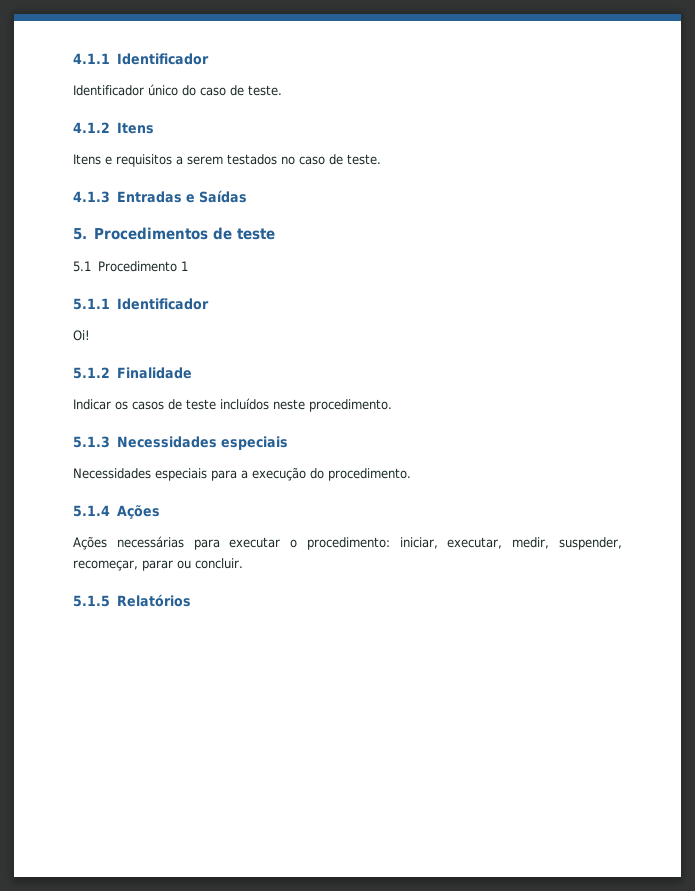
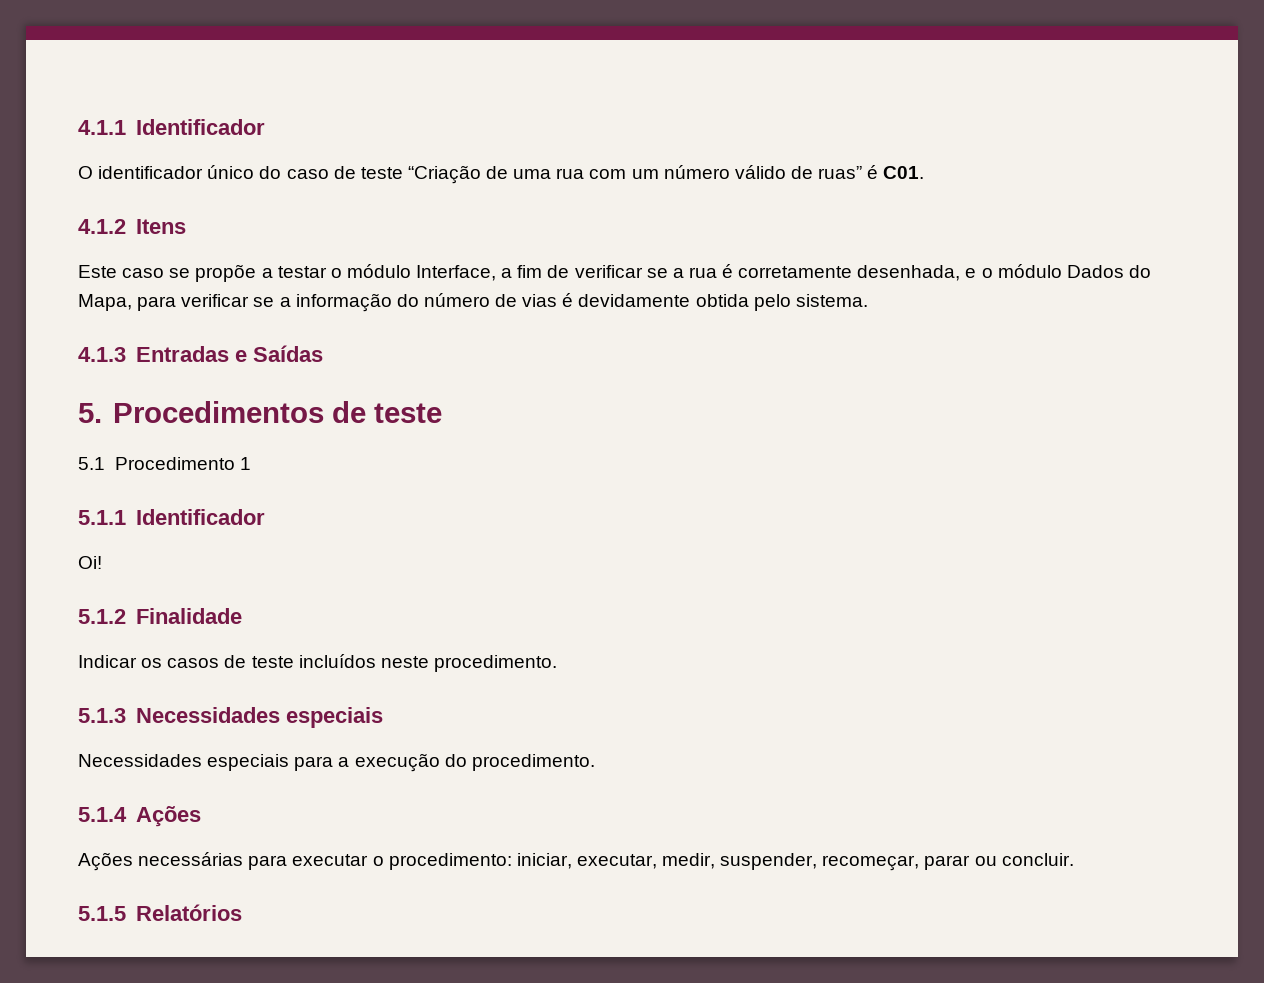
- Identificador único do caso de teste.
+ O identificador único do caso de teste “Criação de uma rua com um número válido de ruas” é C01.
  4.1.2 Itens
- Itens e requisitos a serem testados no caso de teste.
+ Este caso se propõe a testar o módulo Interface, a fim de verificar se a rua é corretamente desenhada, e o módulo Dados do Mapa, para verificar se a informação do número de vias é devidamente obtida pelo sistema.

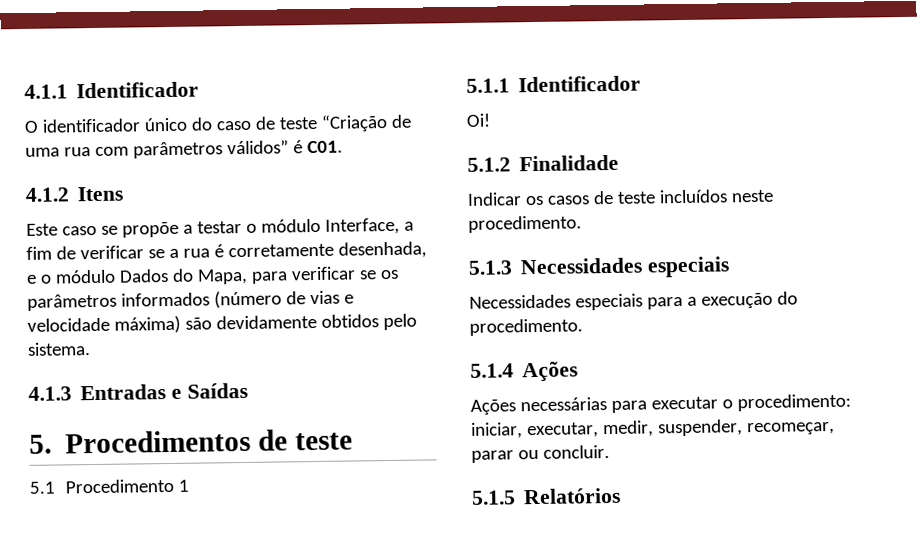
- O identificador único do caso de teste “Criação de uma rua com um número válido de ruas” é C01.
+ O identificador único do caso de teste “Criação de uma rua com parâmetros válidos” é C01.
- Este caso se propõe a testar o módulo Interface, a fim de verificar se a rua é corretamente desenhada, e o módulo Dados do Mapa, para verificar se a informação do número de vias é devidamente obtida pelo sistema.
+ Este caso se propõe a testar o módulo Interface, a fim de verificar se a rua é corretamente desenhada, e o módulo Dados do Mapa, para verificar se os parâmetros informados (número de vias e velocidade máxima) são devidamente obtidos pelo sistema.

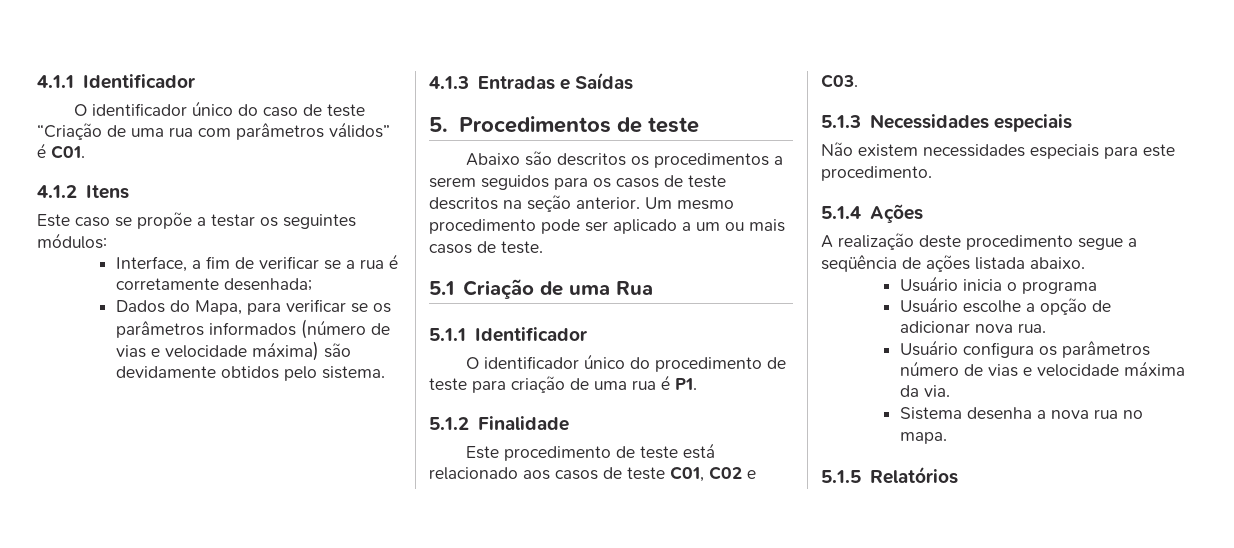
- Este caso se propõe a testar o módulo Interface, a fim de verificar se a rua é corretamente desenhada, e o módulo Dados do Mapa, para verificar se os parâmetros informados (número de vias e velocidade máxima) são devidamente obtidos pelo sistema.
+ Este caso se propõe a testar os seguintes módulos:
+ Interface, a fim de verificar se a rua é corretamente desenhada;
+ Dados do Mapa, para verificar se os parâmetros informados (número de vias e velocidade máxima) são devidamente obtidos pelo sistema.
- 5.1 Procedimento 1
+ Abaixo são descritos os procedimentos a serem seguidos para os casos de teste descritos na seção anterior. Um mesmo procedimento pode ser aplicado a um ou mais casos de teste.
+ 5.1 Criação de uma Rua
  5.1.1 Identificador
- Oi!
+ O identificador único do procedimento de teste para criação de uma rua é P1.
  5.1.2 Finalidade
- Indicar os casos de teste incluídos neste procedimento.
+ Este procedimento de teste está relacionado aos casos de teste C01, C02 e C03.
  5.1.3 Necessidades especiais
- Necessidades especiais para a execução do procedimento.
+ Não existem necessidades especiais para este procedimento.
  5.1.4 Ações
- Ações necessárias para executar o procedimento: iniciar, executar, medir, suspender, recomeçar, parar ou concluir.
+ A realização deste procedimento segue a seqüência de ações listada abaixo.
+ Usuário inicia o programa
+ Usuário escolhe a opção de adicionar nova rua.
+ Usuário configura os parâmetros número de vias e velocidade máxima da via.
+ Sistema desenha a nova rua no mapa.

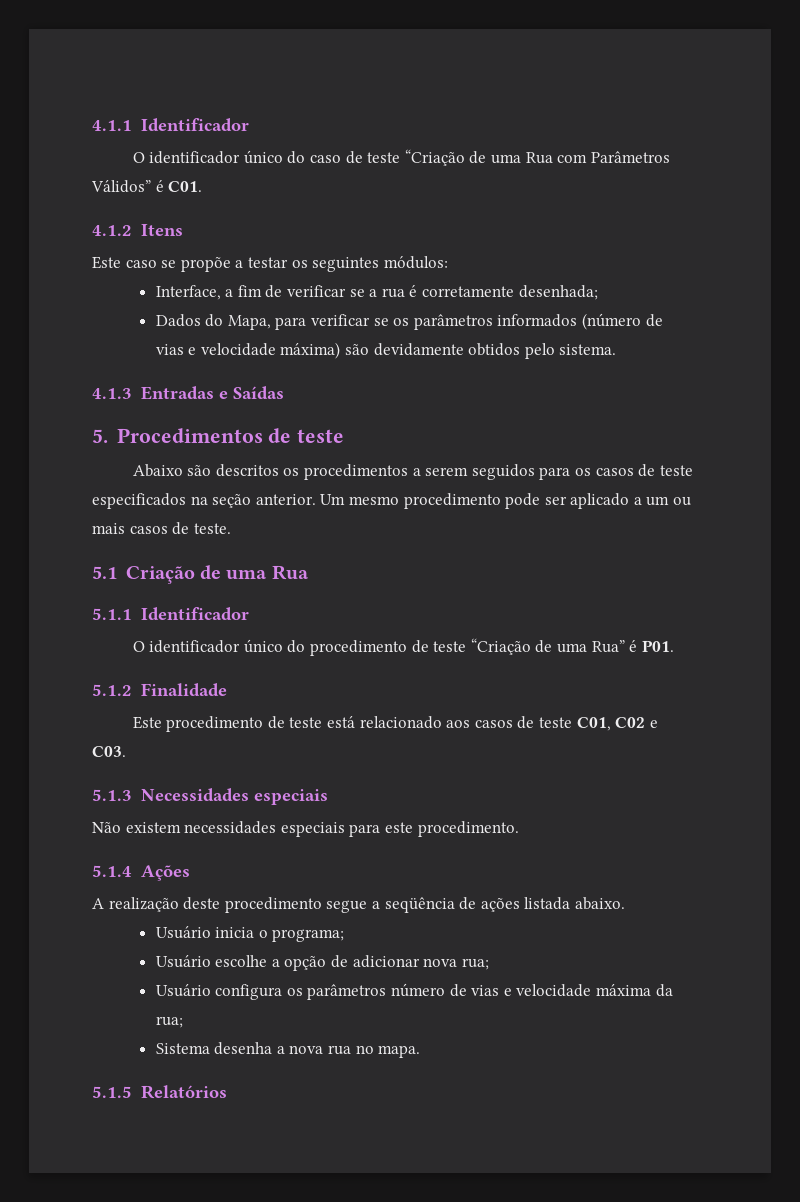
- O identificador único do caso de teste “Criação de uma rua com parâmetros válidos” é C01.
+ O identificador único do caso de teste “Criação de uma Rua com Parâmetros Válidos” é C01.
- Abaixo são descritos os procedimentos a serem seguidos para os casos de teste descritos na seção anterior.
+ Abaixo são descritos os procedimentos a serem seguidos para os casos de teste especificados na seção anterior.
- O identificador único do procedimento de teste para criação de uma rua é P1.
+ O identificador único do procedimento de teste “Criação de uma Rua” é P01.
- Usuário inicia o programa
+ Usuário inicia o programa;
- Usuário escolhe a opção de adicionar nova rua.
+ Usuário escolhe a opção de adicionar nova rua;
- Usuário configura os parâmetros número de vias e velocidade máxima da via.
+ Usuário configura os parâmetros número de vias e velocidade máxima da rua;

